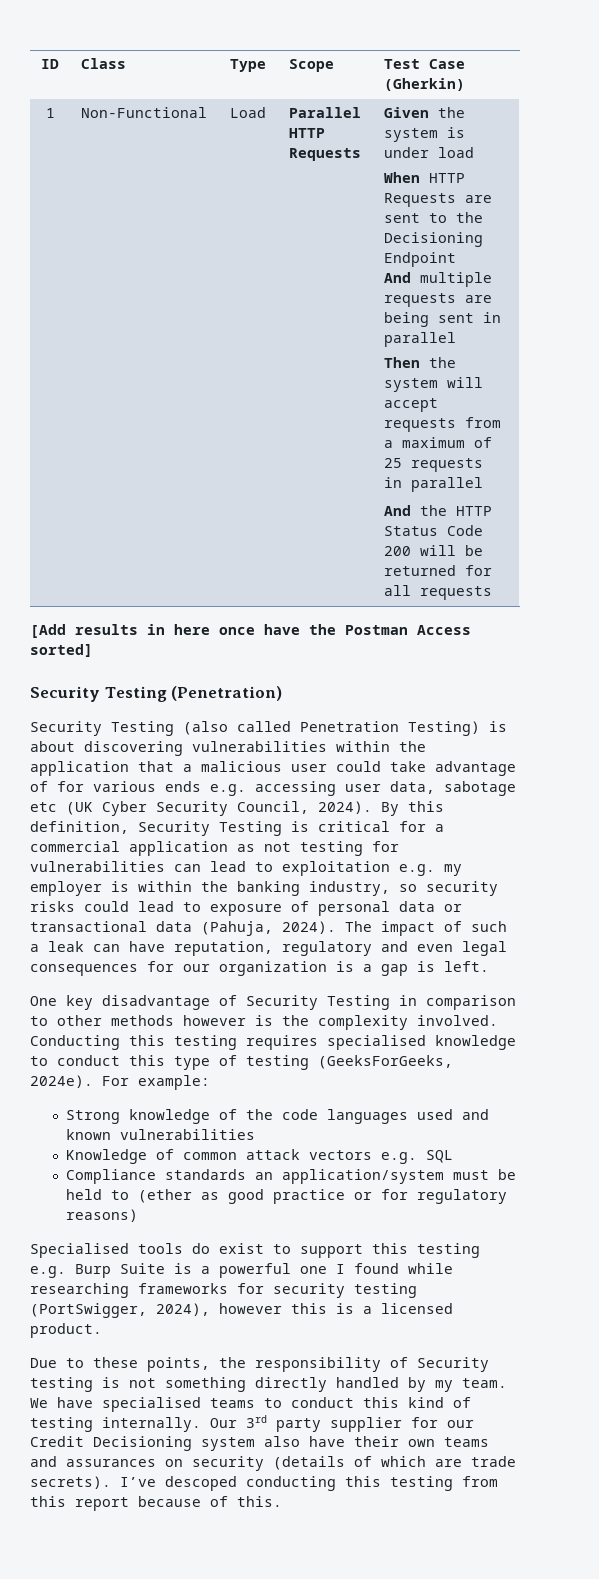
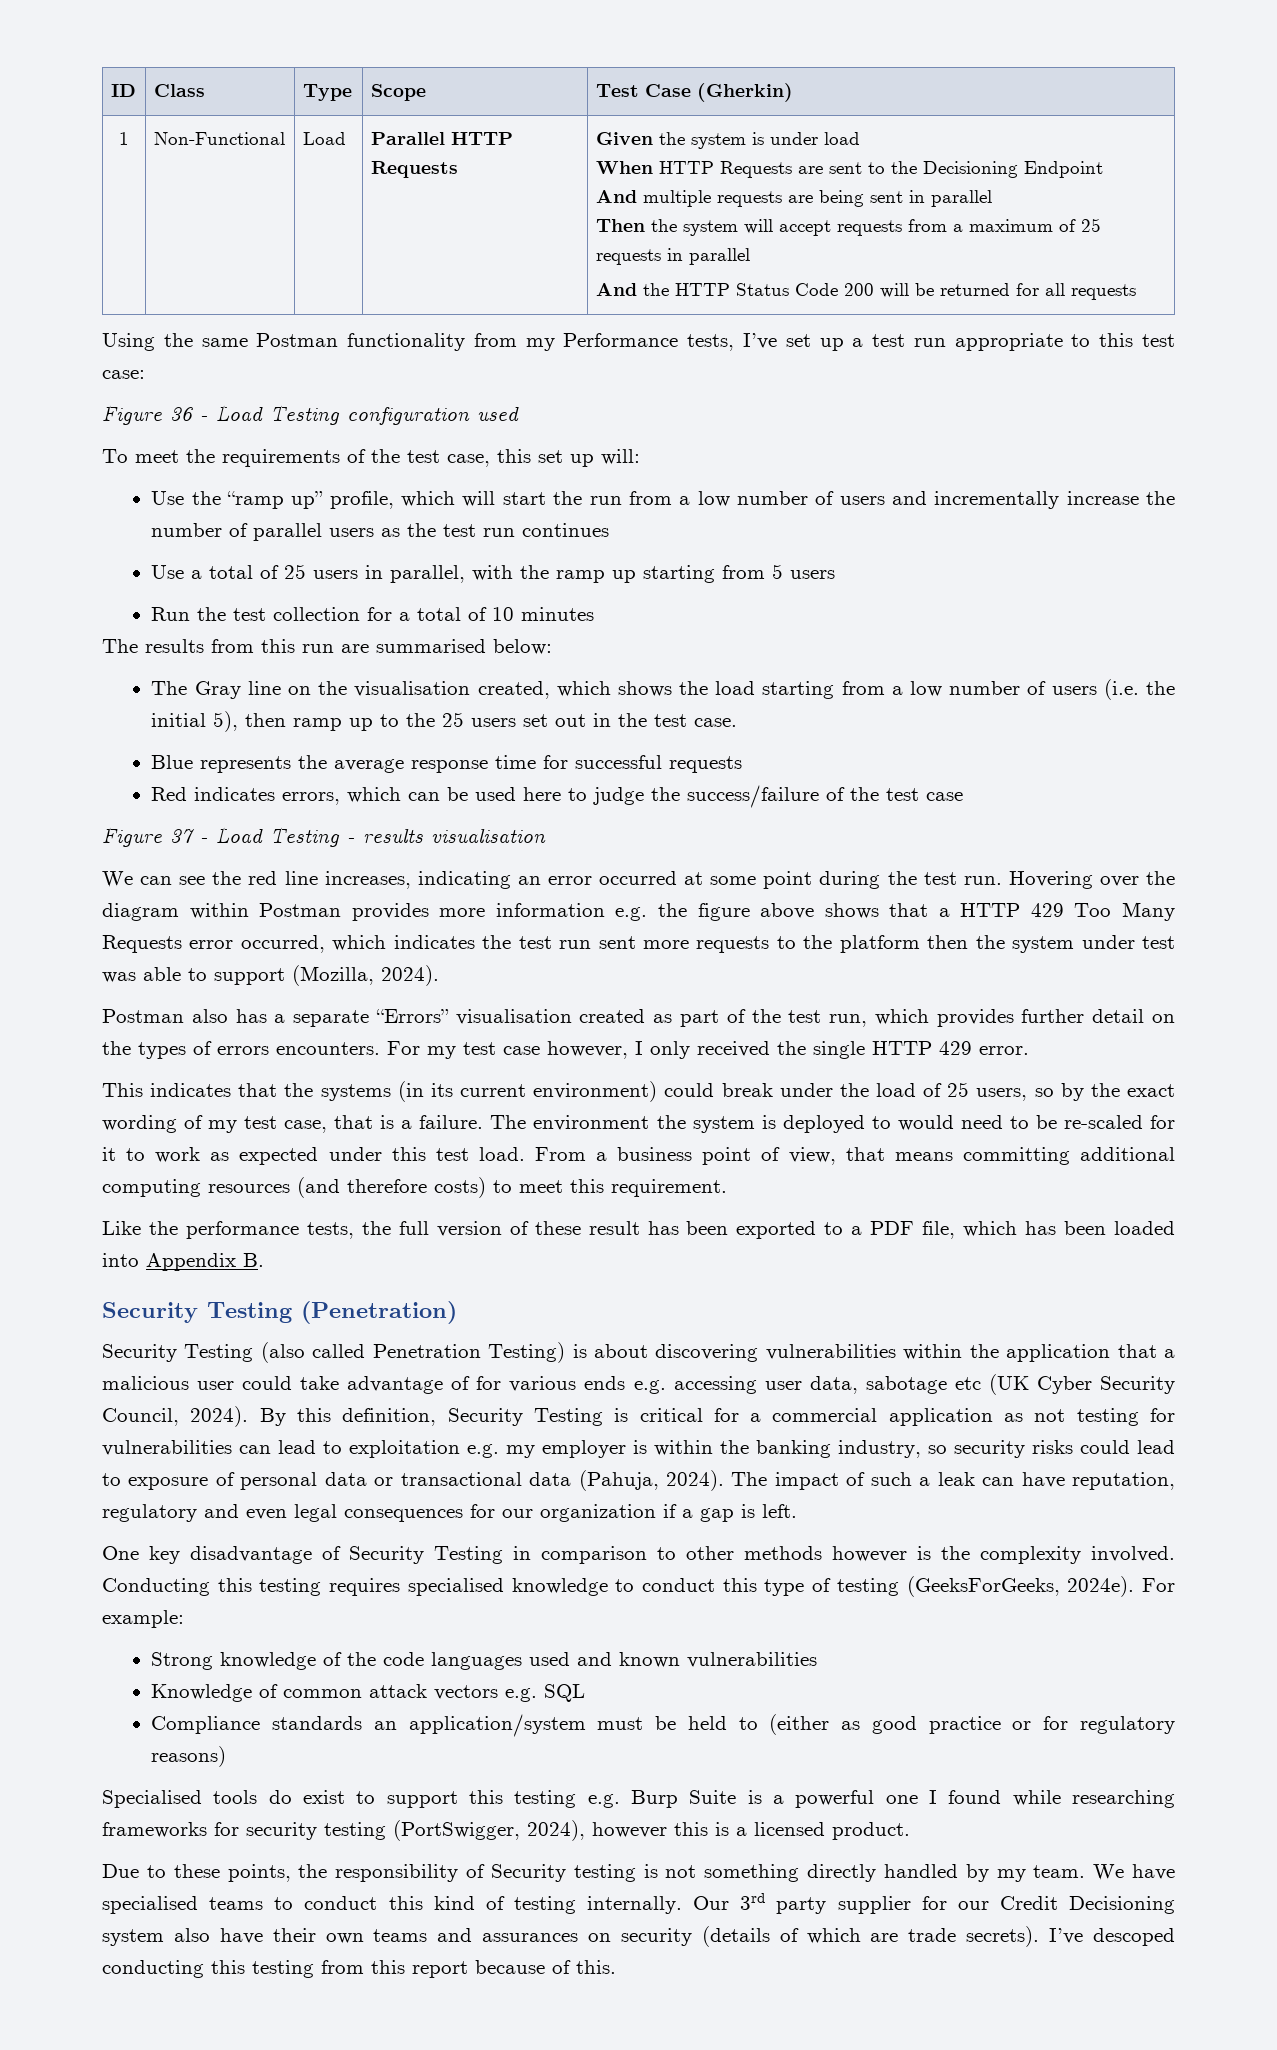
- [Add results in here once have the Postman Access sorted]
+ Using the same Postman functionality from my Performance tests, I’ve set up a test run appropriate to this test case:
+ Figure 36 - Load Testing configuration used
+ To meet the requirements of the test case, this set up will:
+ Use the “ramp up” profile, which will start the run from a low number of users and incrementally increase the number of parallel users as the test run continues
+ Use a total of 25 users in parallel, with the ramp up starting from 5 users
+ Run the test collection for a total of 10 minutes
+ The results from this run are summarised below:
+ The Gray line on the visualisation created, which shows the load starting from a low number of users (i.e. the initial 5), then ramp up to the 25 users set out in the test case.
+ Blue represents the average response time for successful requests
+ Red indicates errors, which can be used here to judge the success/failure of the test case
+ Figure 37 - Load Testing - results visualisation
+ We can see the red line increases, indicating an error occurred at some point during the test run. Hovering over the diagram within Postman provides more information e.g. the figure above shows that a HTTP 429 Too Many Requests error occurred, which indicates the test run sent more requests to the platform then the system under test was able to support (Mozilla, 2024).
+ Postman also has a separate “Errors” visualisation created as part of the test run, which provides further detail on the types of errors encounters. For my test case however, I only received the single HTTP 429 error.
+ This indicates that the systems (in its current environment) could break under the load of 25 users, so by the exact wording of my test case, that is a failure. The environment the system is deployed to would need to be re-scaled for it to work as expected under this test load. From a business point of view, that means committing additional computing resources (and therefore costs) to meet this requirement.
+ Like the performance tests, the full version of these result has been exported to a PDF file, which has been loaded into Appendix B.
- The impact of such a leak can have reputation, regulatory and even legal consequences for our organization is a gap is left.
+ The impact of such a leak can have reputation, regulatory and even legal consequences for our organization if a gap is left.
- Compliance standards an application/system must be held to (ether as good practice or for regulatory reasons)
+ Compliance standards an application/system must be held to (either as good practice or for regulatory reasons)

